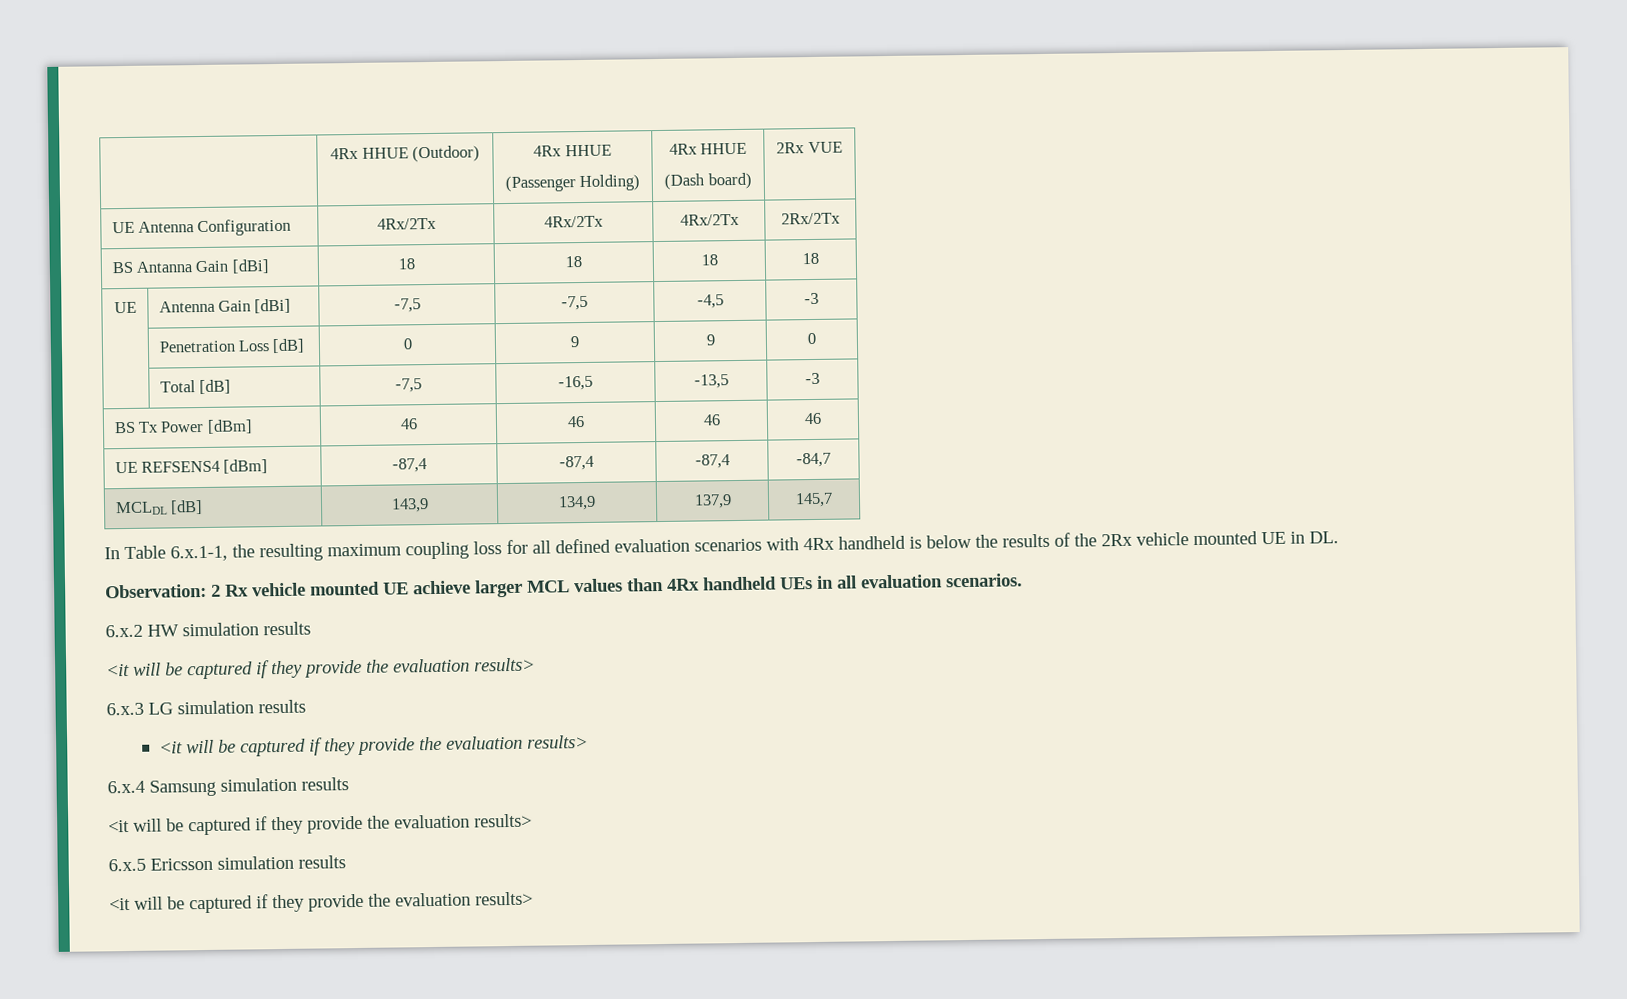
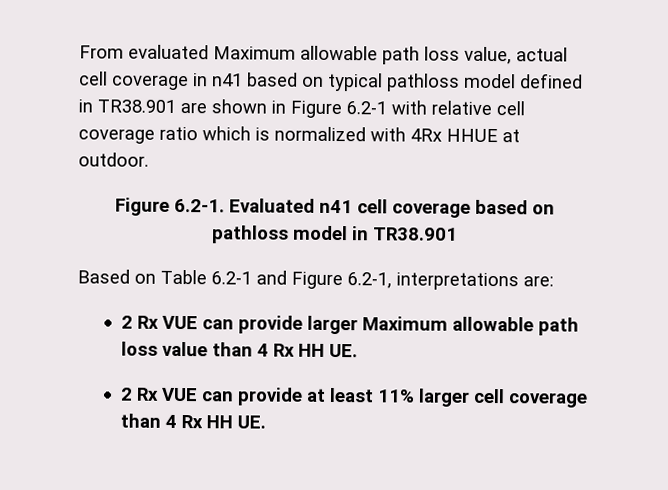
- | 4Rx HHUE (Outdoor) | 4Rx HHUE
- (Passenger Holding) | 4Rx HHUE
- (Dash board) | 2Rx VUE
- UE Antenna Configuration | 4Rx/2Tx | 4Rx/2Tx | 4Rx/2Tx | 2Rx/2Tx
- BS Antanna Gain [dBi] | 18 | 18 | 18 | 18
- UE | Antenna Gain [dBi] | -7,5 | -7,5 | -4,5 | -3
- | Penetration Loss [dB] | 0 | 9 | 9 | 0
- | Total [dB] | -7,5 | -16,5 | -13,5 | -3
- BS Tx Power [dBm] | 46 | 46 | 46 | 46
- UE REFSENS4 [dBm] | -87,4 | -87,4 | -87,4 | -84,7
- MCLDL [dB] | 143,9 | 134,9 | 137,9 | 145,7
- In Table 6.x.1-1, the resulting maximum coupling loss for all defined evaluation scenarios with 4Rx handheld is below the results of the 2Rx vehicle mounted UE in DL.
- Observation: 2 Rx vehicle mounted UE achieve larger MCL values than 4Rx handheld UEs in all evaluation scenarios.
- 6.x.2 HW simulation results
- <it will be captured if they provide the evaluation results>
- 6.x.3 LG simulation results
- <it will be captured if they provide the evaluation results>
- 6.x.4 Samsung simulation results
- <it will be captured if they provide the evaluation results>
- 6.x.5 Ericsson simulation results
- <it will be captured if they provide the evaluation results>
+ From evaluated Maximum allowable path loss value, actual cell coverage in n41 based on typical pathloss model defined in TR38.901 are shown in Figure 6.2-1 with relative cell coverage ratio which is normalized with 4Rx HHUE at outdoor.
+ Figure 6.2-1. Evaluated n41 cell coverage based on pathloss model in TR38.901
+ Based on Table 6.2-1 and Figure 6.2-1, interpretations are:
+ 2 Rx VUE can provide larger Maximum allowable path loss value than 4 Rx HH UE.
+ 2 Rx VUE can provide at least 11% larger cell coverage than 4 Rx HH UE.

